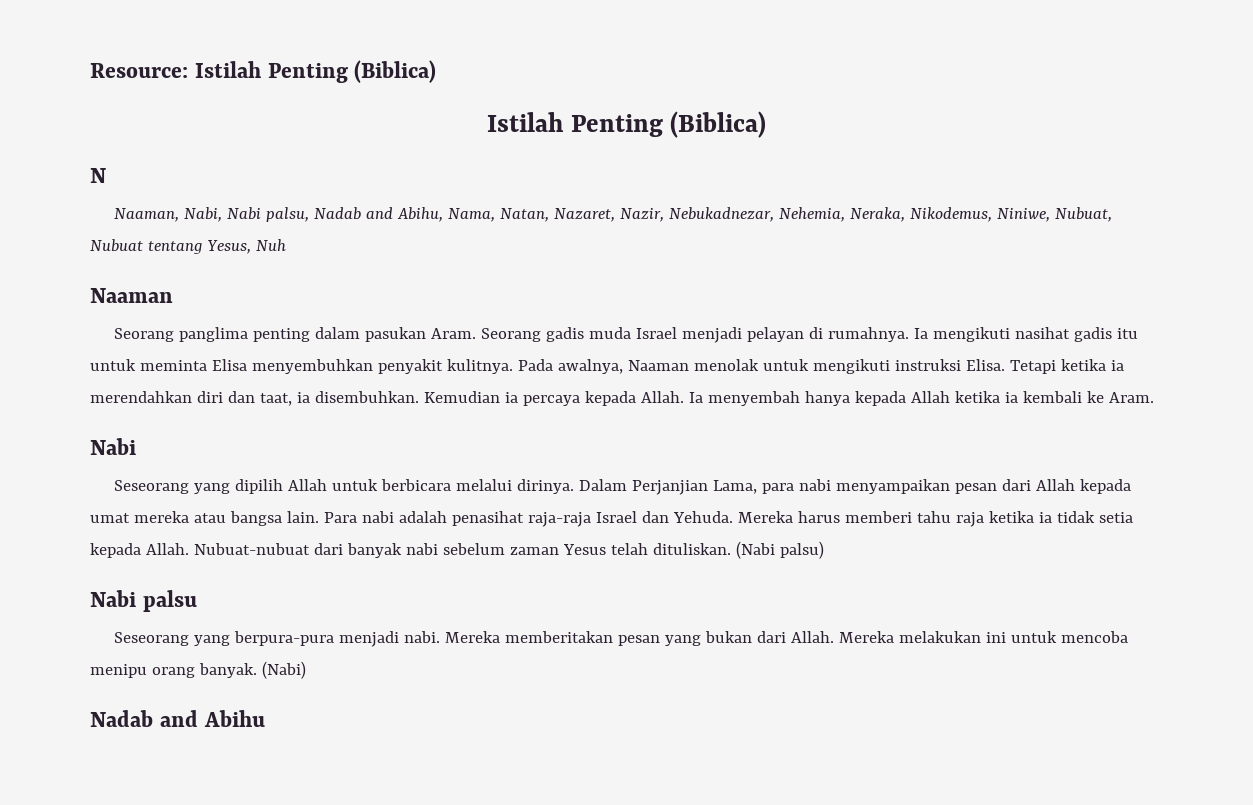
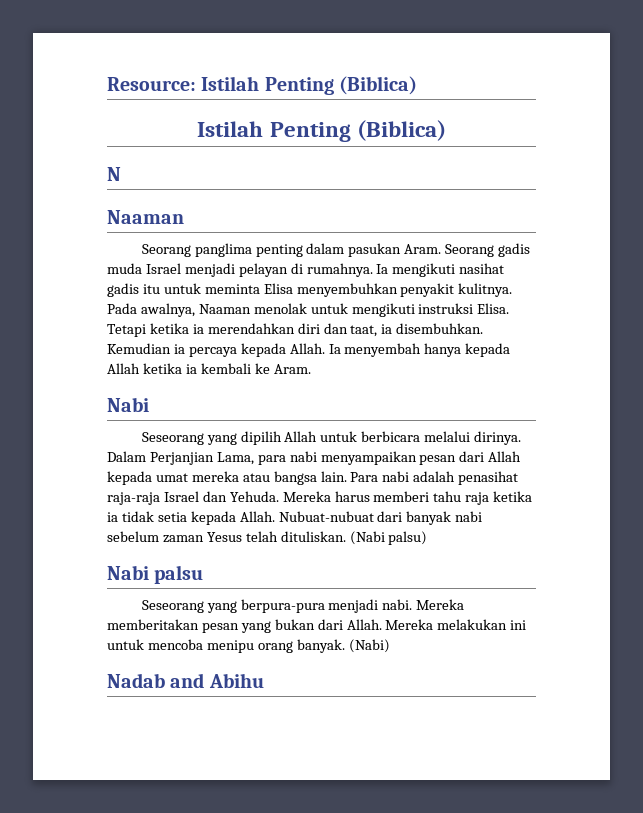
- Naaman, Nabi, Nabi palsu, Nadab and Abihu, Nama, Natan, Nazaret, Nazir, Nebukadnezar, Nehemia, Neraka, Nikodemus, Niniwe, Nubuat, Nubuat tentang Yesus, Nuh

